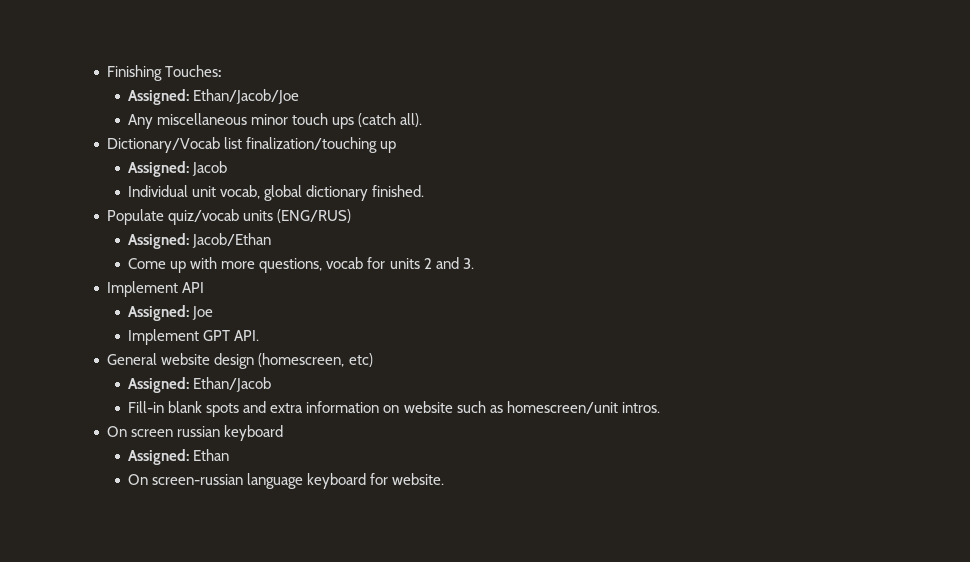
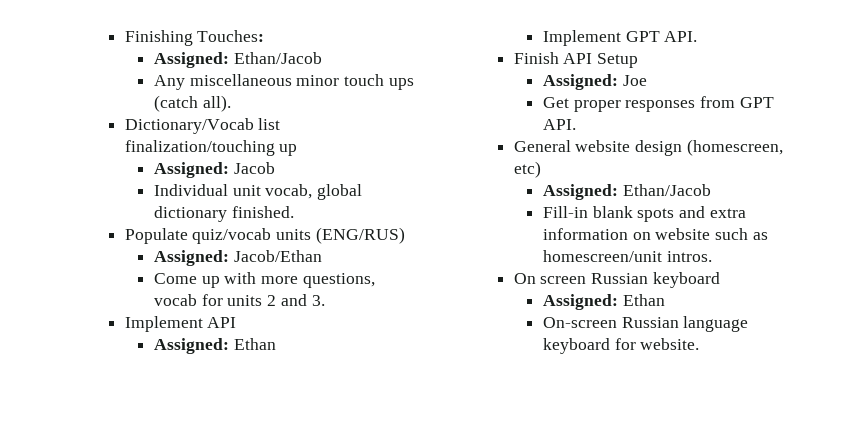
  Finishing Touches:
- Assigned: Ethan/Jacob/Joe
+ Assigned: Ethan/Jacob
  Implement API
+ Assigned: Ethan
+ Implement GPT API.
+ Finish API Setup
  Assigned: Joe
- Implement GPT API.
+ Get proper responses from GPT API.
- On screen russian keyboard
+ On screen Russian keyboard
- On screen-russian language keyboard for website.
+ On-screen Russian language keyboard for website.

